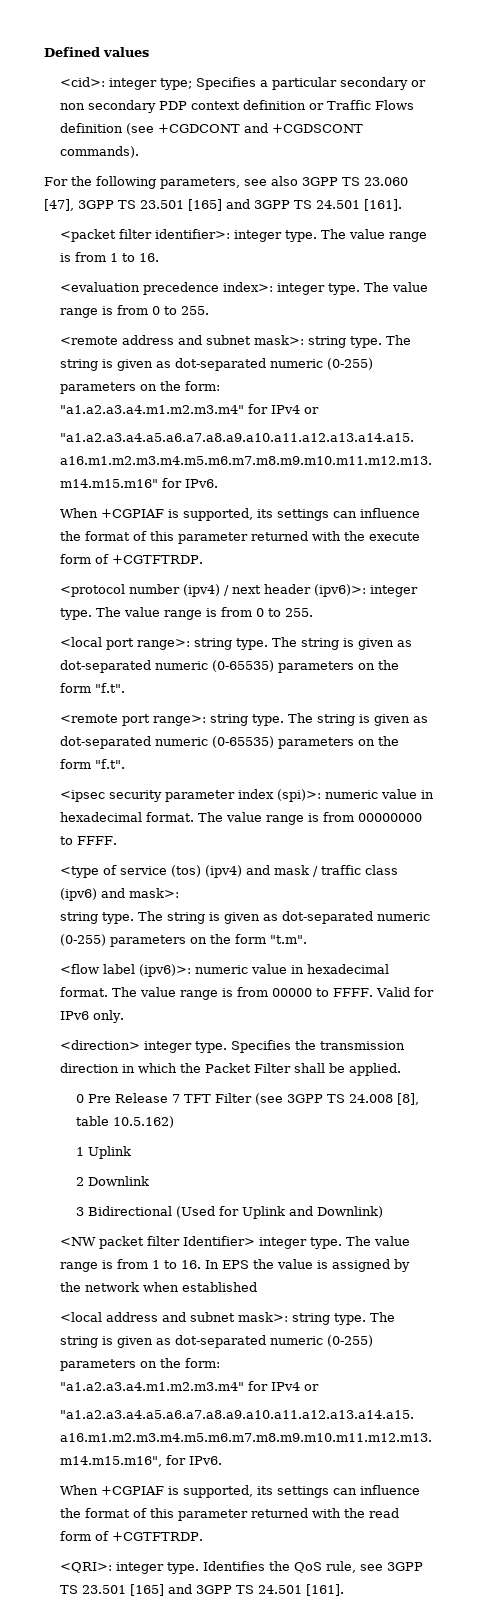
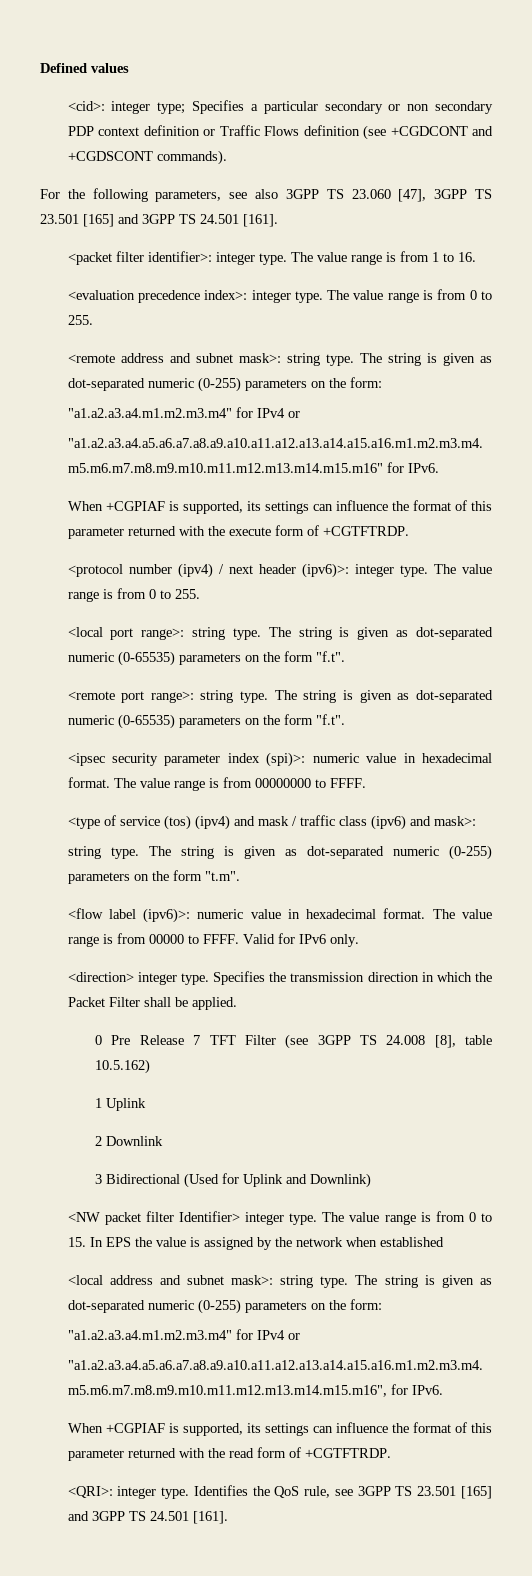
- The value range is from 1 to 16. In EPS the value is assigned by the network when established
+ The value range is from 0 to 15. In EPS the value is assigned by the network when established

